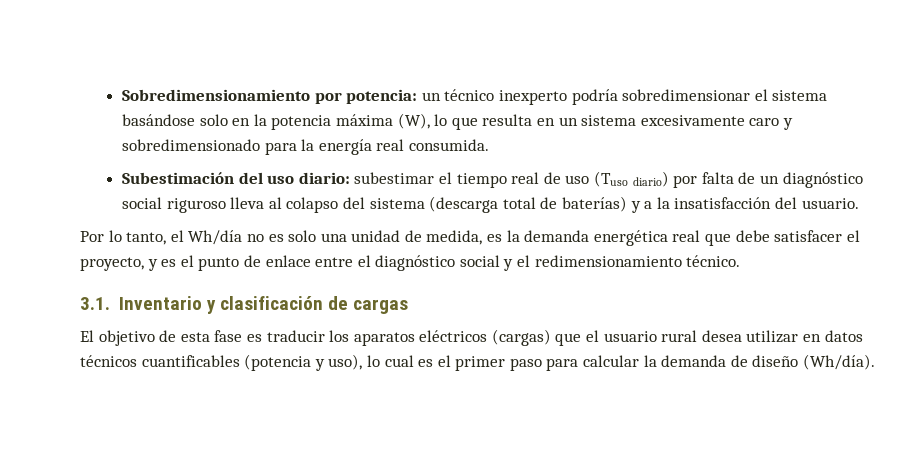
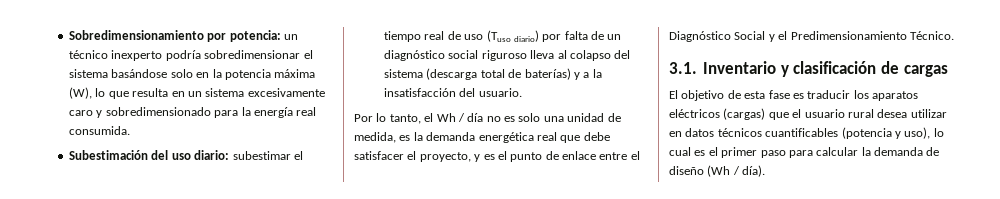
- Por lo tanto, el Wh/día no es solo una unidad de medida, es la demanda energética real que debe satisfacer el proyecto, y es el punto de enlace entre el diagnóstico social y el redimensionamiento técnico.
+ Por lo tanto, el Wh / día no es solo una unidad de medida, es la demanda energética real que debe satisfacer el proyecto, y es el punto de enlace entre el Diagnóstico Social y el Predimensionamiento Técnico.
- El objetivo de esta fase es traducir los aparatos eléctricos (cargas) que el usuario rural desea utilizar en datos técnicos cuantificables (potencia y uso), lo cual es el primer paso para calcular la demanda de diseño (Wh/día).
+ El objetivo de esta fase es traducir los aparatos eléctricos (cargas) que el usuario rural desea utilizar en datos técnicos cuantificables (potencia y uso), lo cual es el primer paso para calcular la demanda de diseño (Wh / día).

